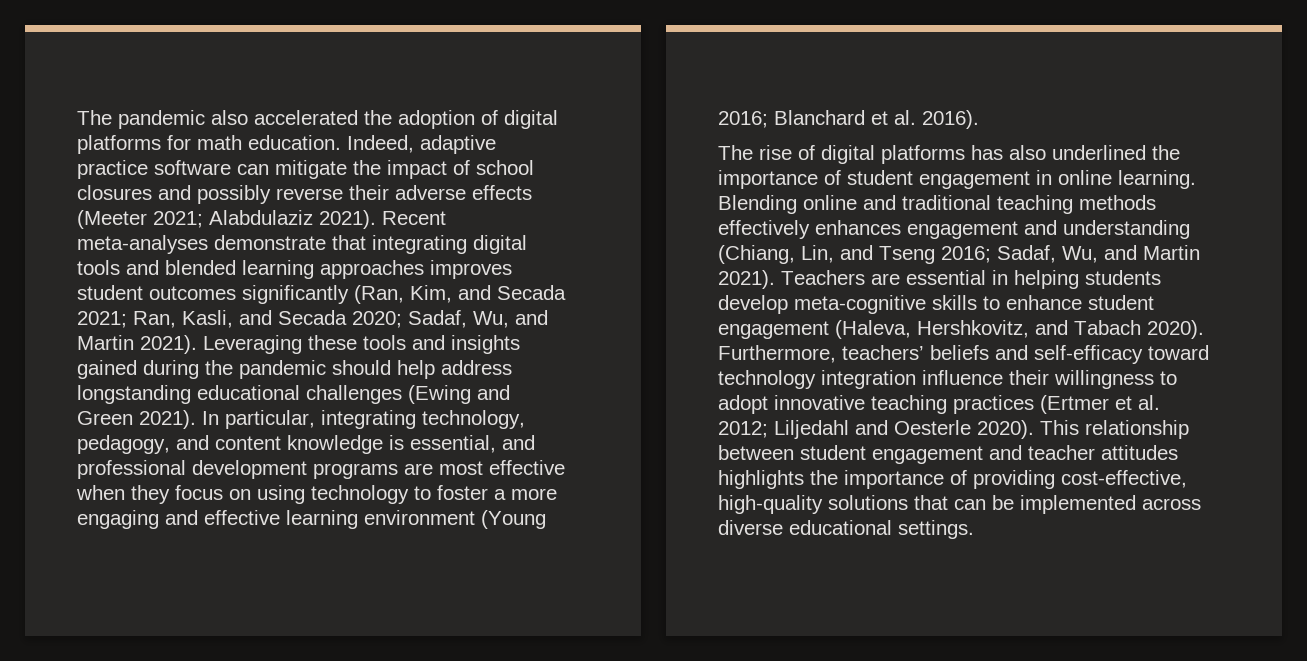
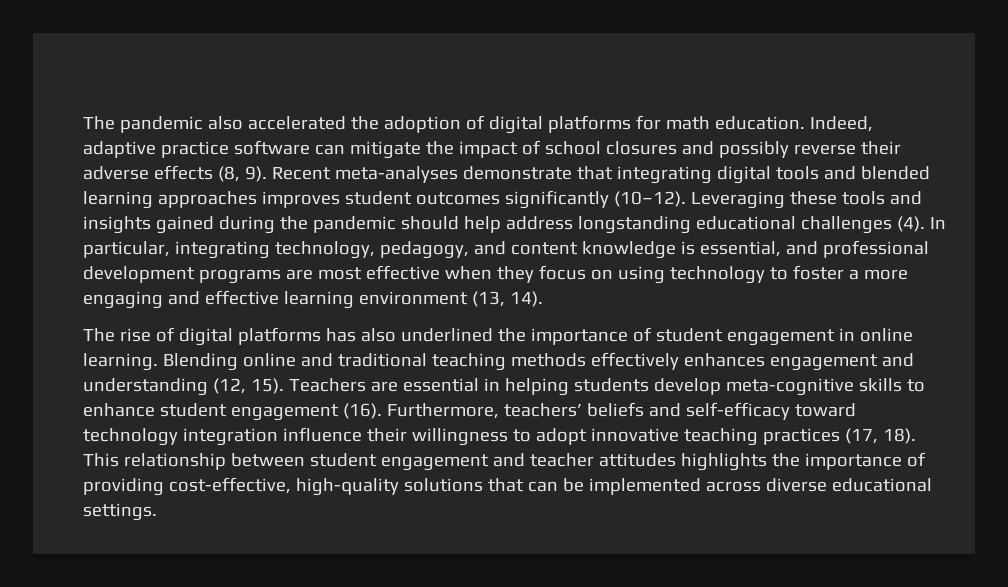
- Indeed, adaptive practice software can mitigate the impact of school closures and possibly reverse their adverse effects (Meeter 2021; Alabdulaziz 2021).
+ Indeed, adaptive practice software can mitigate the impact of school closures and possibly reverse their adverse effects (8, 9).
- Recent meta-analyses demonstrate that integrating digital tools and blended learning approaches improves student outcomes significantly (Ran, Kim, and Secada 2021; Ran, Kasli, and Secada 2020; Sadaf, Wu, and Martin 2021).
+ Recent meta-analyses demonstrate that integrating digital tools and blended learning approaches improves student outcomes significantly (10–12).
- Leveraging these tools and insights gained during the pandemic should help address longstanding educational challenges (Ewing and Green 2021).
+ Leveraging these tools and insights gained during the pandemic should help address longstanding educational challenges (4).
- In particular, integrating technology, pedagogy, and content knowledge is essential, and professional development programs are most effective when they focus on using technology to foster a more engaging and effective learning environment (Young 2016; Blanchard et al. 2016).
+ In particular, integrating technology, pedagogy, and content knowledge is essential, and professional development programs are most effective when they focus on using technology to foster a more engaging and effective learning environment (13, 14).
- Blending online and traditional teaching methods effectively enhances engagement and understanding (Chiang, Lin, and Tseng 2016; Sadaf, Wu, and Martin 2021).
+ Blending online and traditional teaching methods effectively enhances engagement and understanding (12, 15).
- Teachers are essential in helping students develop meta-cognitive skills to enhance student engagement (Haleva, Hershkovitz, and Tabach 2020).
+ Teachers are essential in helping students develop meta-cognitive skills to enhance student engagement (16).
- Furthermore, teachers’ beliefs and self-efficacy toward technology integration influence their willingness to adopt innovative teaching practices (Ertmer et al. 2012; Liljedahl and Oesterle 2020).
+ Furthermore, teachers’ beliefs and self-efficacy toward technology integration influence their willingness to adopt innovative teaching practices (17, 18).

